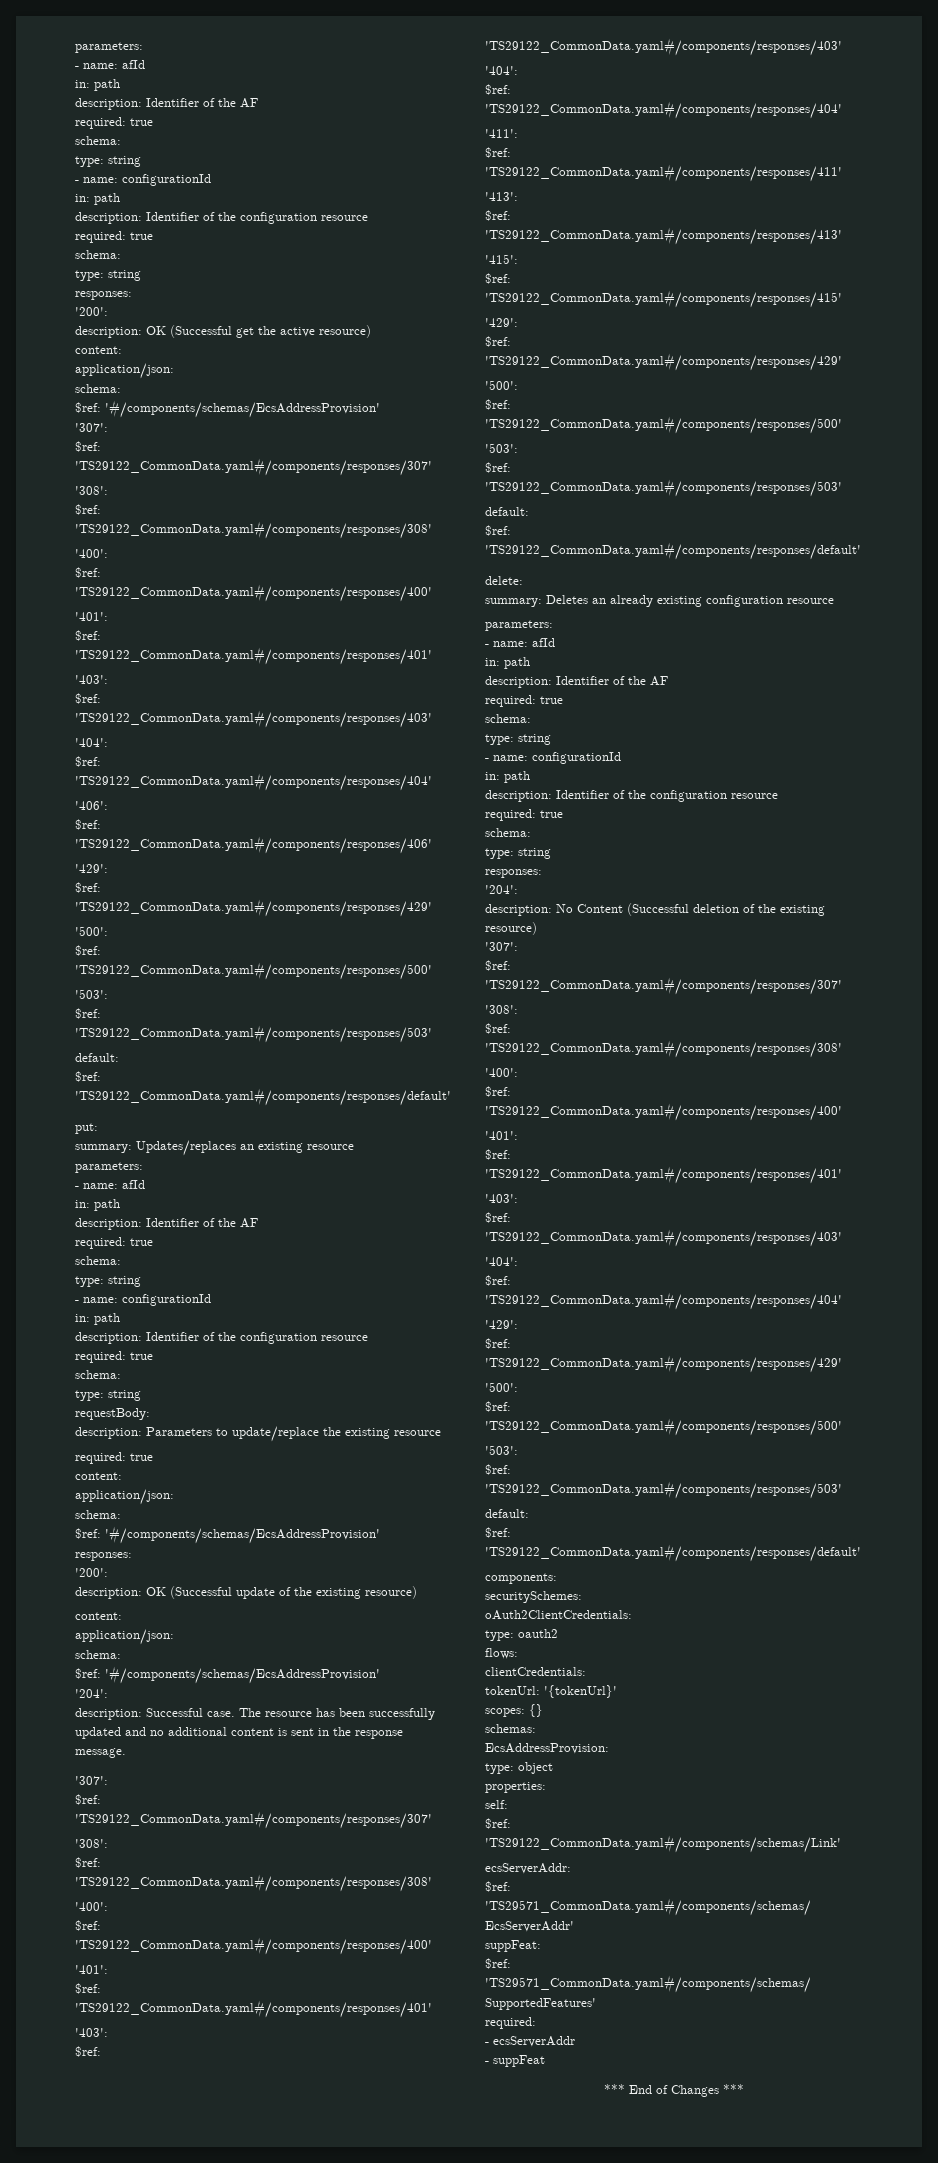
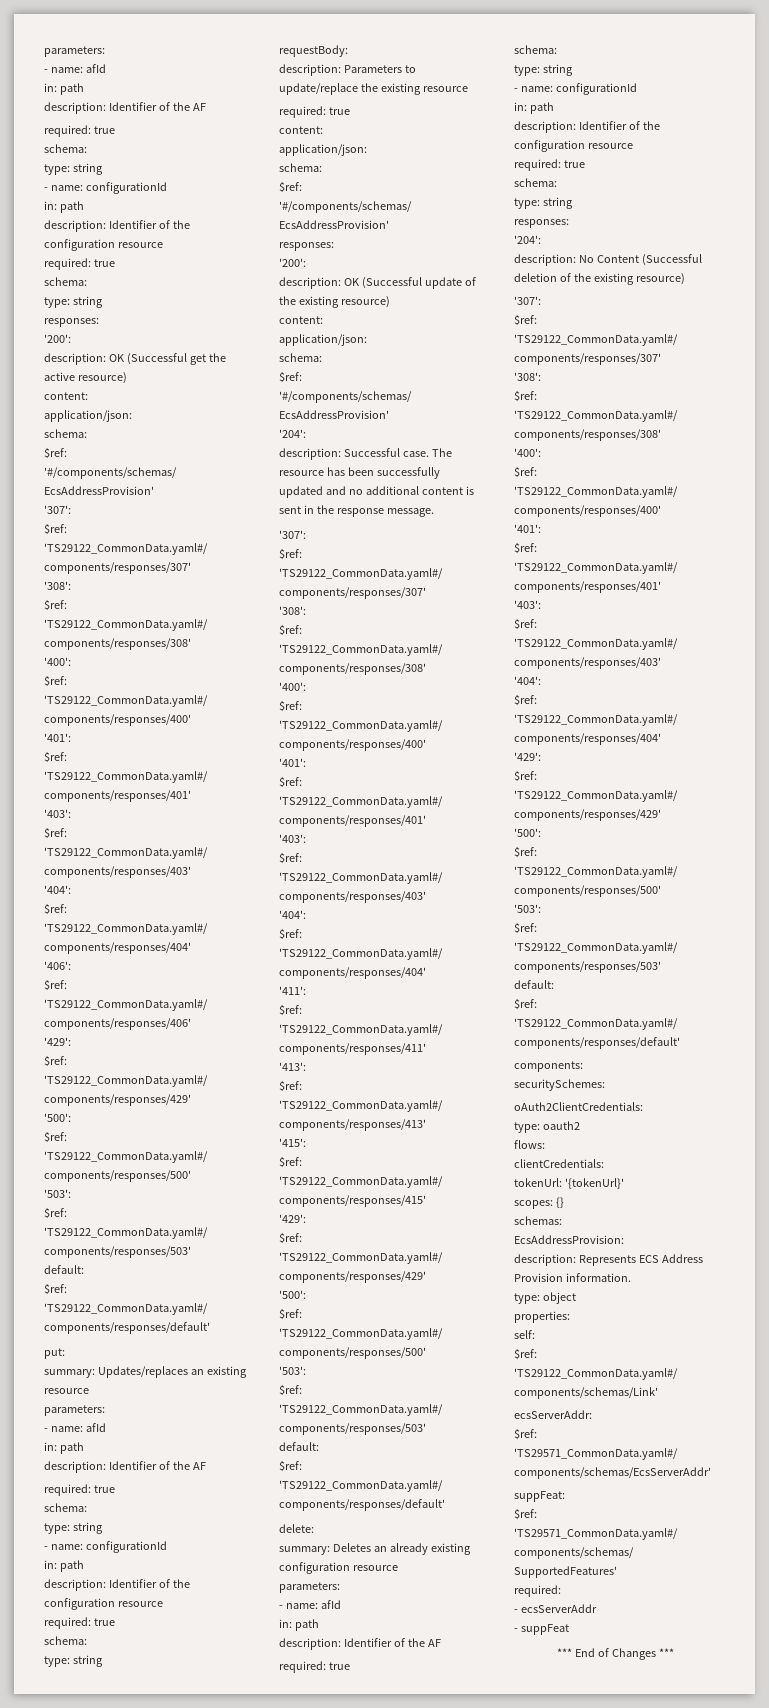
+ description: Represents ECS Address Provision information.

